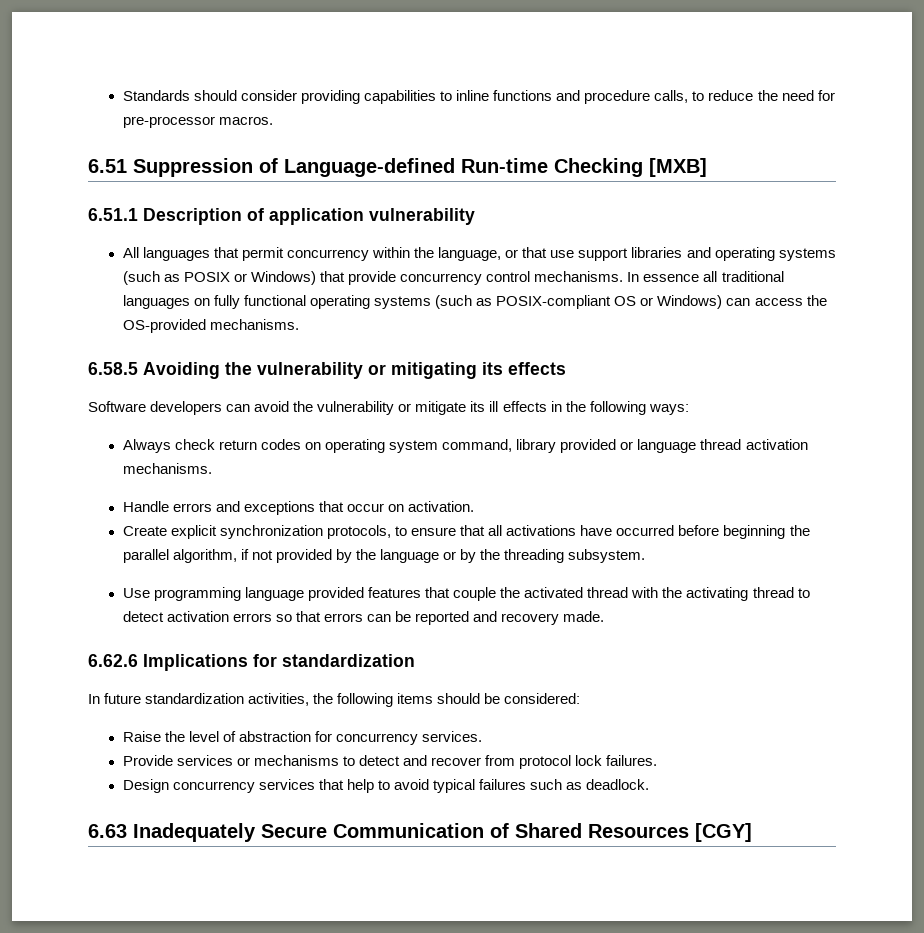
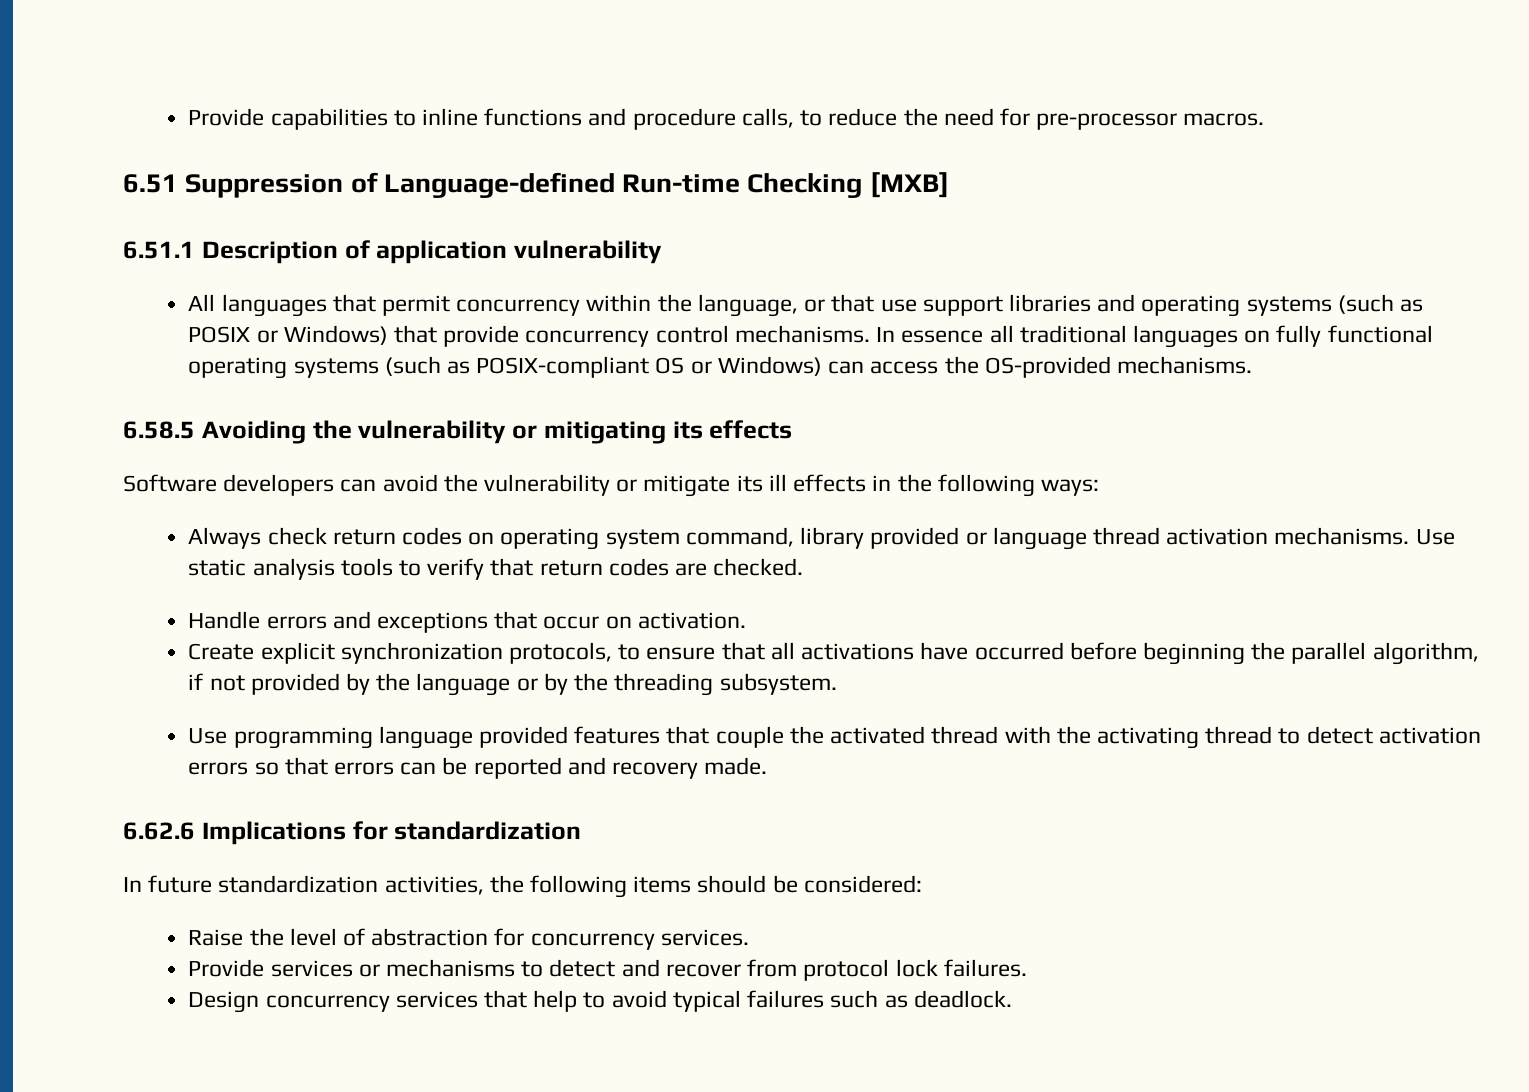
- Standards should consider providing capabilities to inline functions and procedure calls, to reduce the need for pre-processor macros.
+ Provide capabilities to inline functions and procedure calls, to reduce the need for pre-processor macros.
+ Use static analysis tools to verify that return codes are checked.
- 6.63 Inadequately Secure Communication of Shared Resources [CGY]

